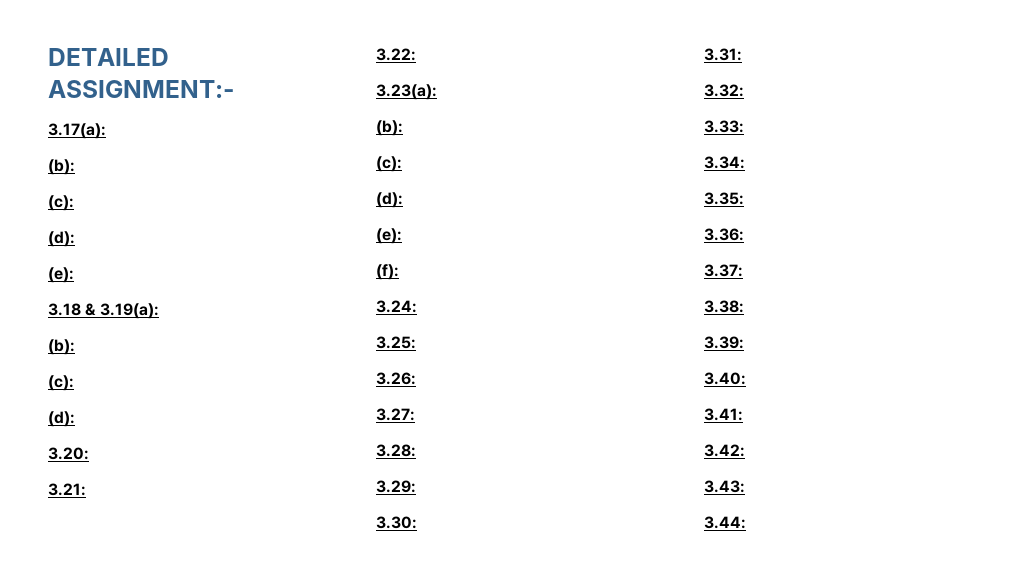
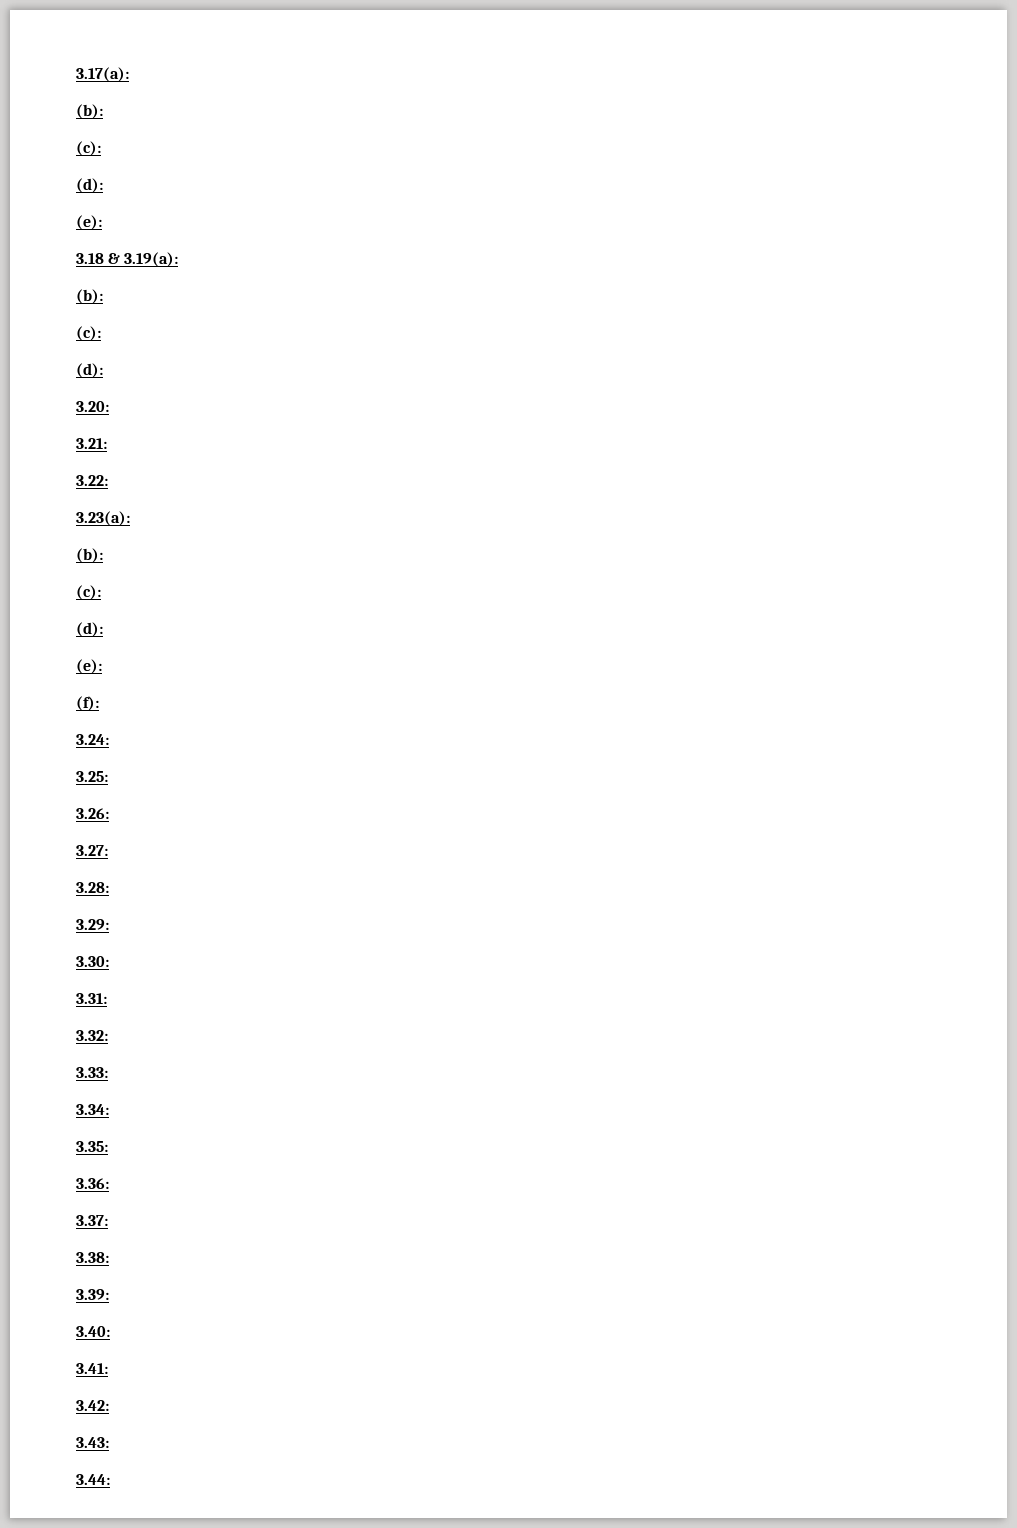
- DETAILED ASSIGNMENT:-

